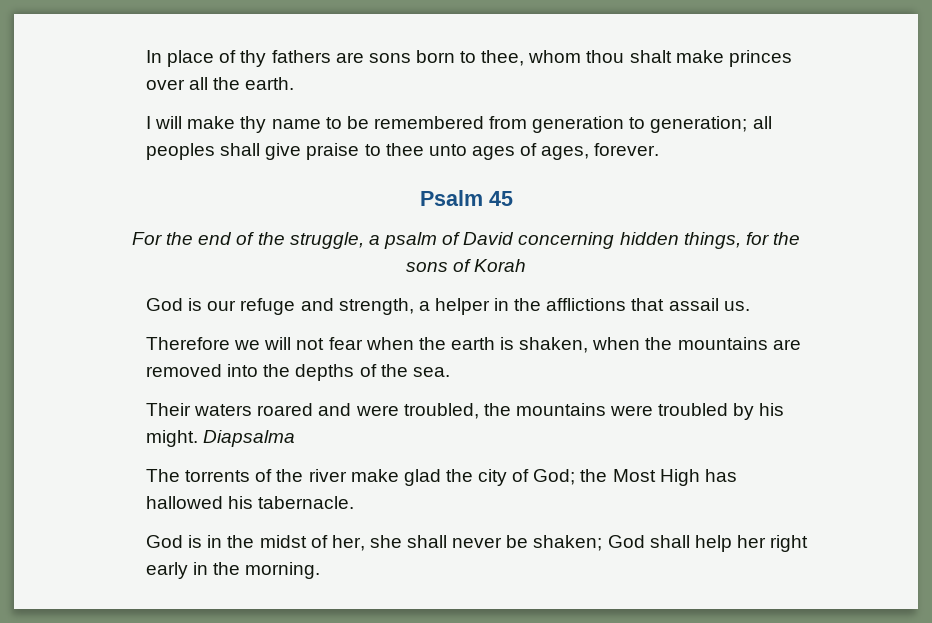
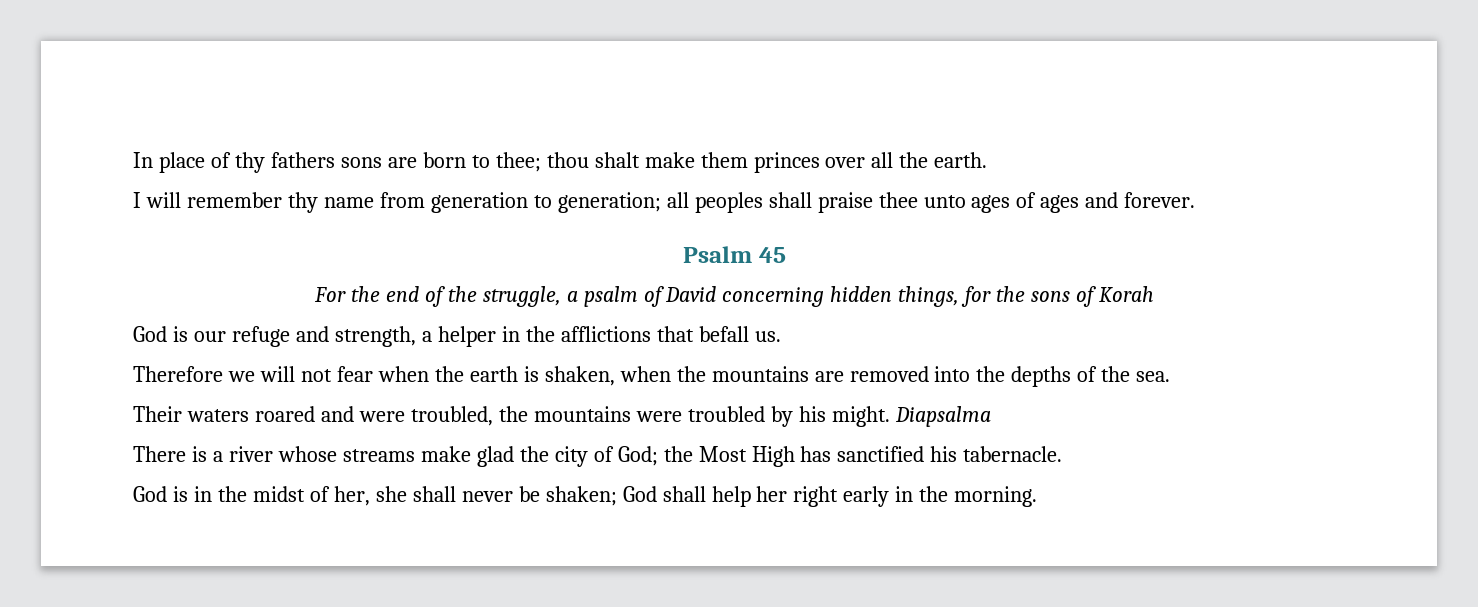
- In place of thy fathers are sons born to thee, whom thou shalt make princes over all the earth.
+ In place of thy fathers sons are born to thee; thou shalt make them princes over all the earth.
- I will make thy name to be remembered from generation to generation; all peoples shall give praise to thee unto ages of ages, forever.
+ I will remember thy name from generation to generation; all peoples shall praise thee unto ages of ages and forever.
- God is our refuge and strength, a helper in the afflictions that assail us.
+ God is our refuge and strength, a helper in the afflictions that befall us.
- The torrents of the river make glad the city of God; the Most High has hallowed his tabernacle.
+ There is a river whose streams make glad the city of God; the Most High has sanctified his tabernacle.

